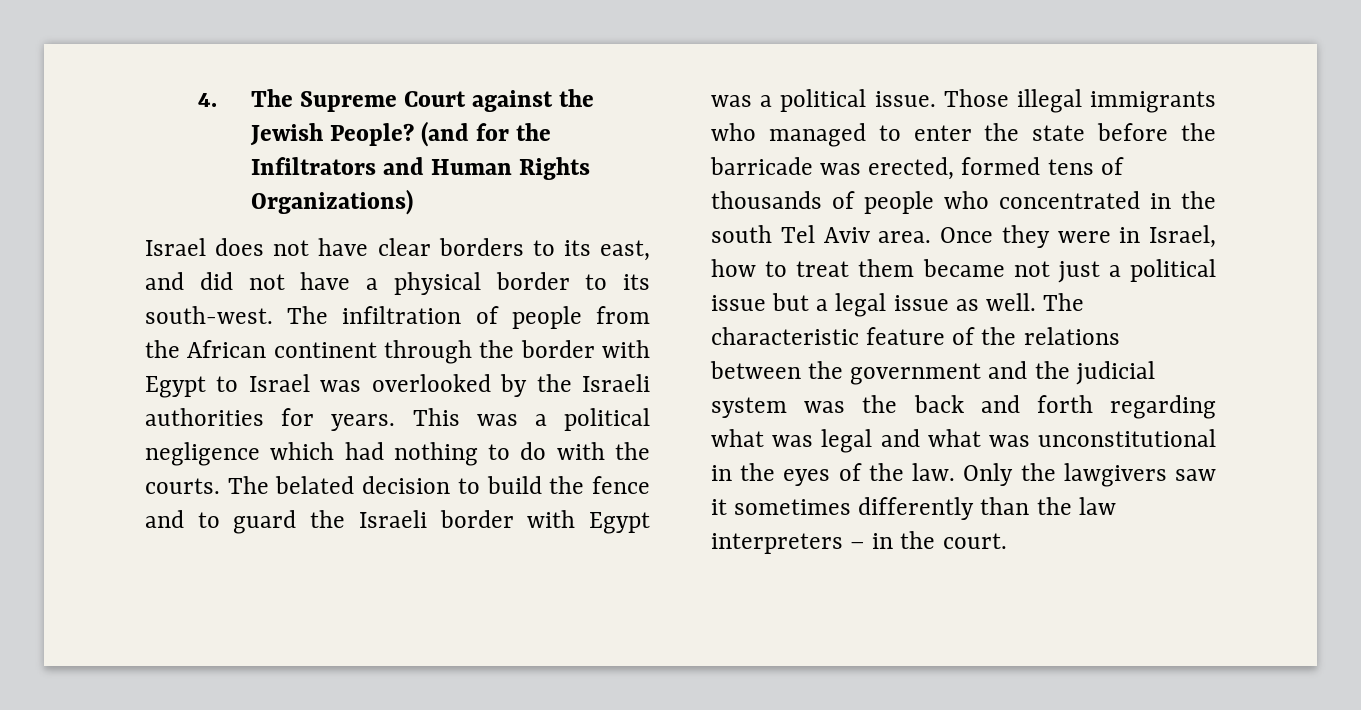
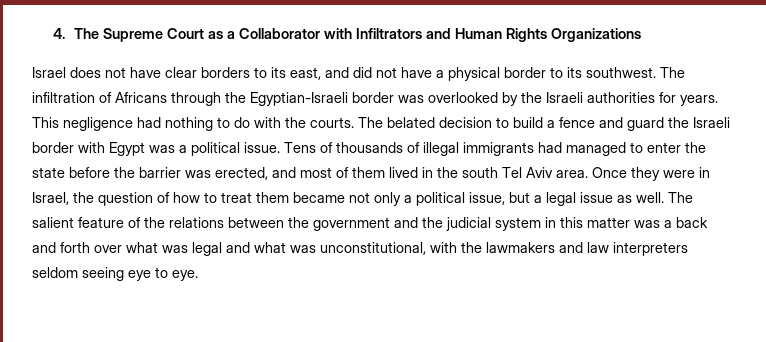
- 4. The Supreme Court against the Jewish People? (and for the Infiltrators and Human Rights Organizations)
+ 4. The Supreme Court as a Collaborator with Infiltrators and Human Rights Organizations
- Israel does not have clear borders to its east, and did not have a physical border to its south-west.
+ Israel does not have clear borders to its east, and did not have a physical border to its southwest.
- The infiltration of people from the African continent through the border with Egypt to Israel was overlooked by the Israeli authorities for years.
+ The infiltration of Africans through the Egyptian-Israeli border was overlooked by the Israeli authorities for years.
- This was a political negligence which had nothing to do with the courts.
+ This negligence had nothing to do with the courts.
- The belated decision to build the fence and to guard the Israeli border with Egypt was a political issue.
+ The belated decision to build a fence and guard the Israeli border with Egypt was a political issue.
- Those illegal immigrants who managed to enter the state before the barricade was erected, formed tens of thousands of people who concentrated in the south Tel Aviv area.
+ Tens of thousands of illegal immigrants had managed to enter the state before the barrier was erected, and most of them lived in the south Tel Aviv area.
- Once they were in Israel, how to treat them became not just a political issue but a legal issue as well.
+ Once they were in Israel, the question of how to treat them became not only a political issue, but a legal issue as well.
- The characteristic feature of the relations between the government and the judicial system was the back and forth regarding what was legal and what was unconstitutional in the eyes of the law. Only the lawgivers saw it sometimes differently than the law interpreters – in the court.
+ The salient feature of the relations between the government and the judicial system in this matter was a back and forth over what was legal and what was unconstitutional, with the lawmakers and law interpreters seldom seeing eye to eye.

